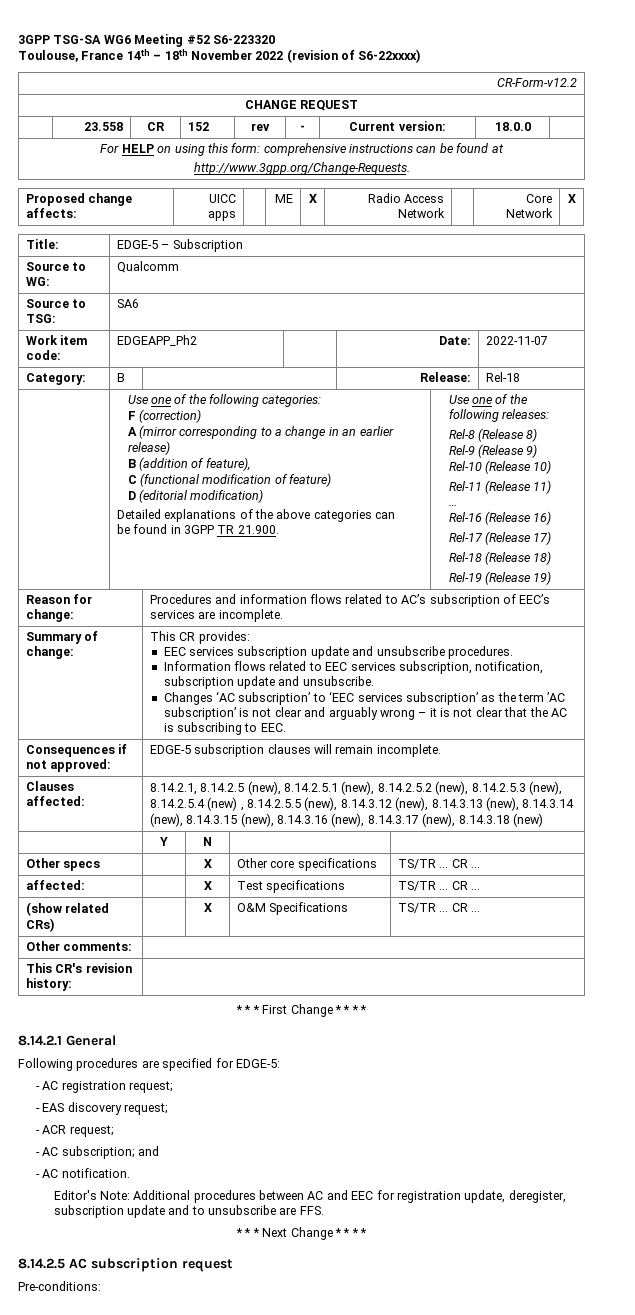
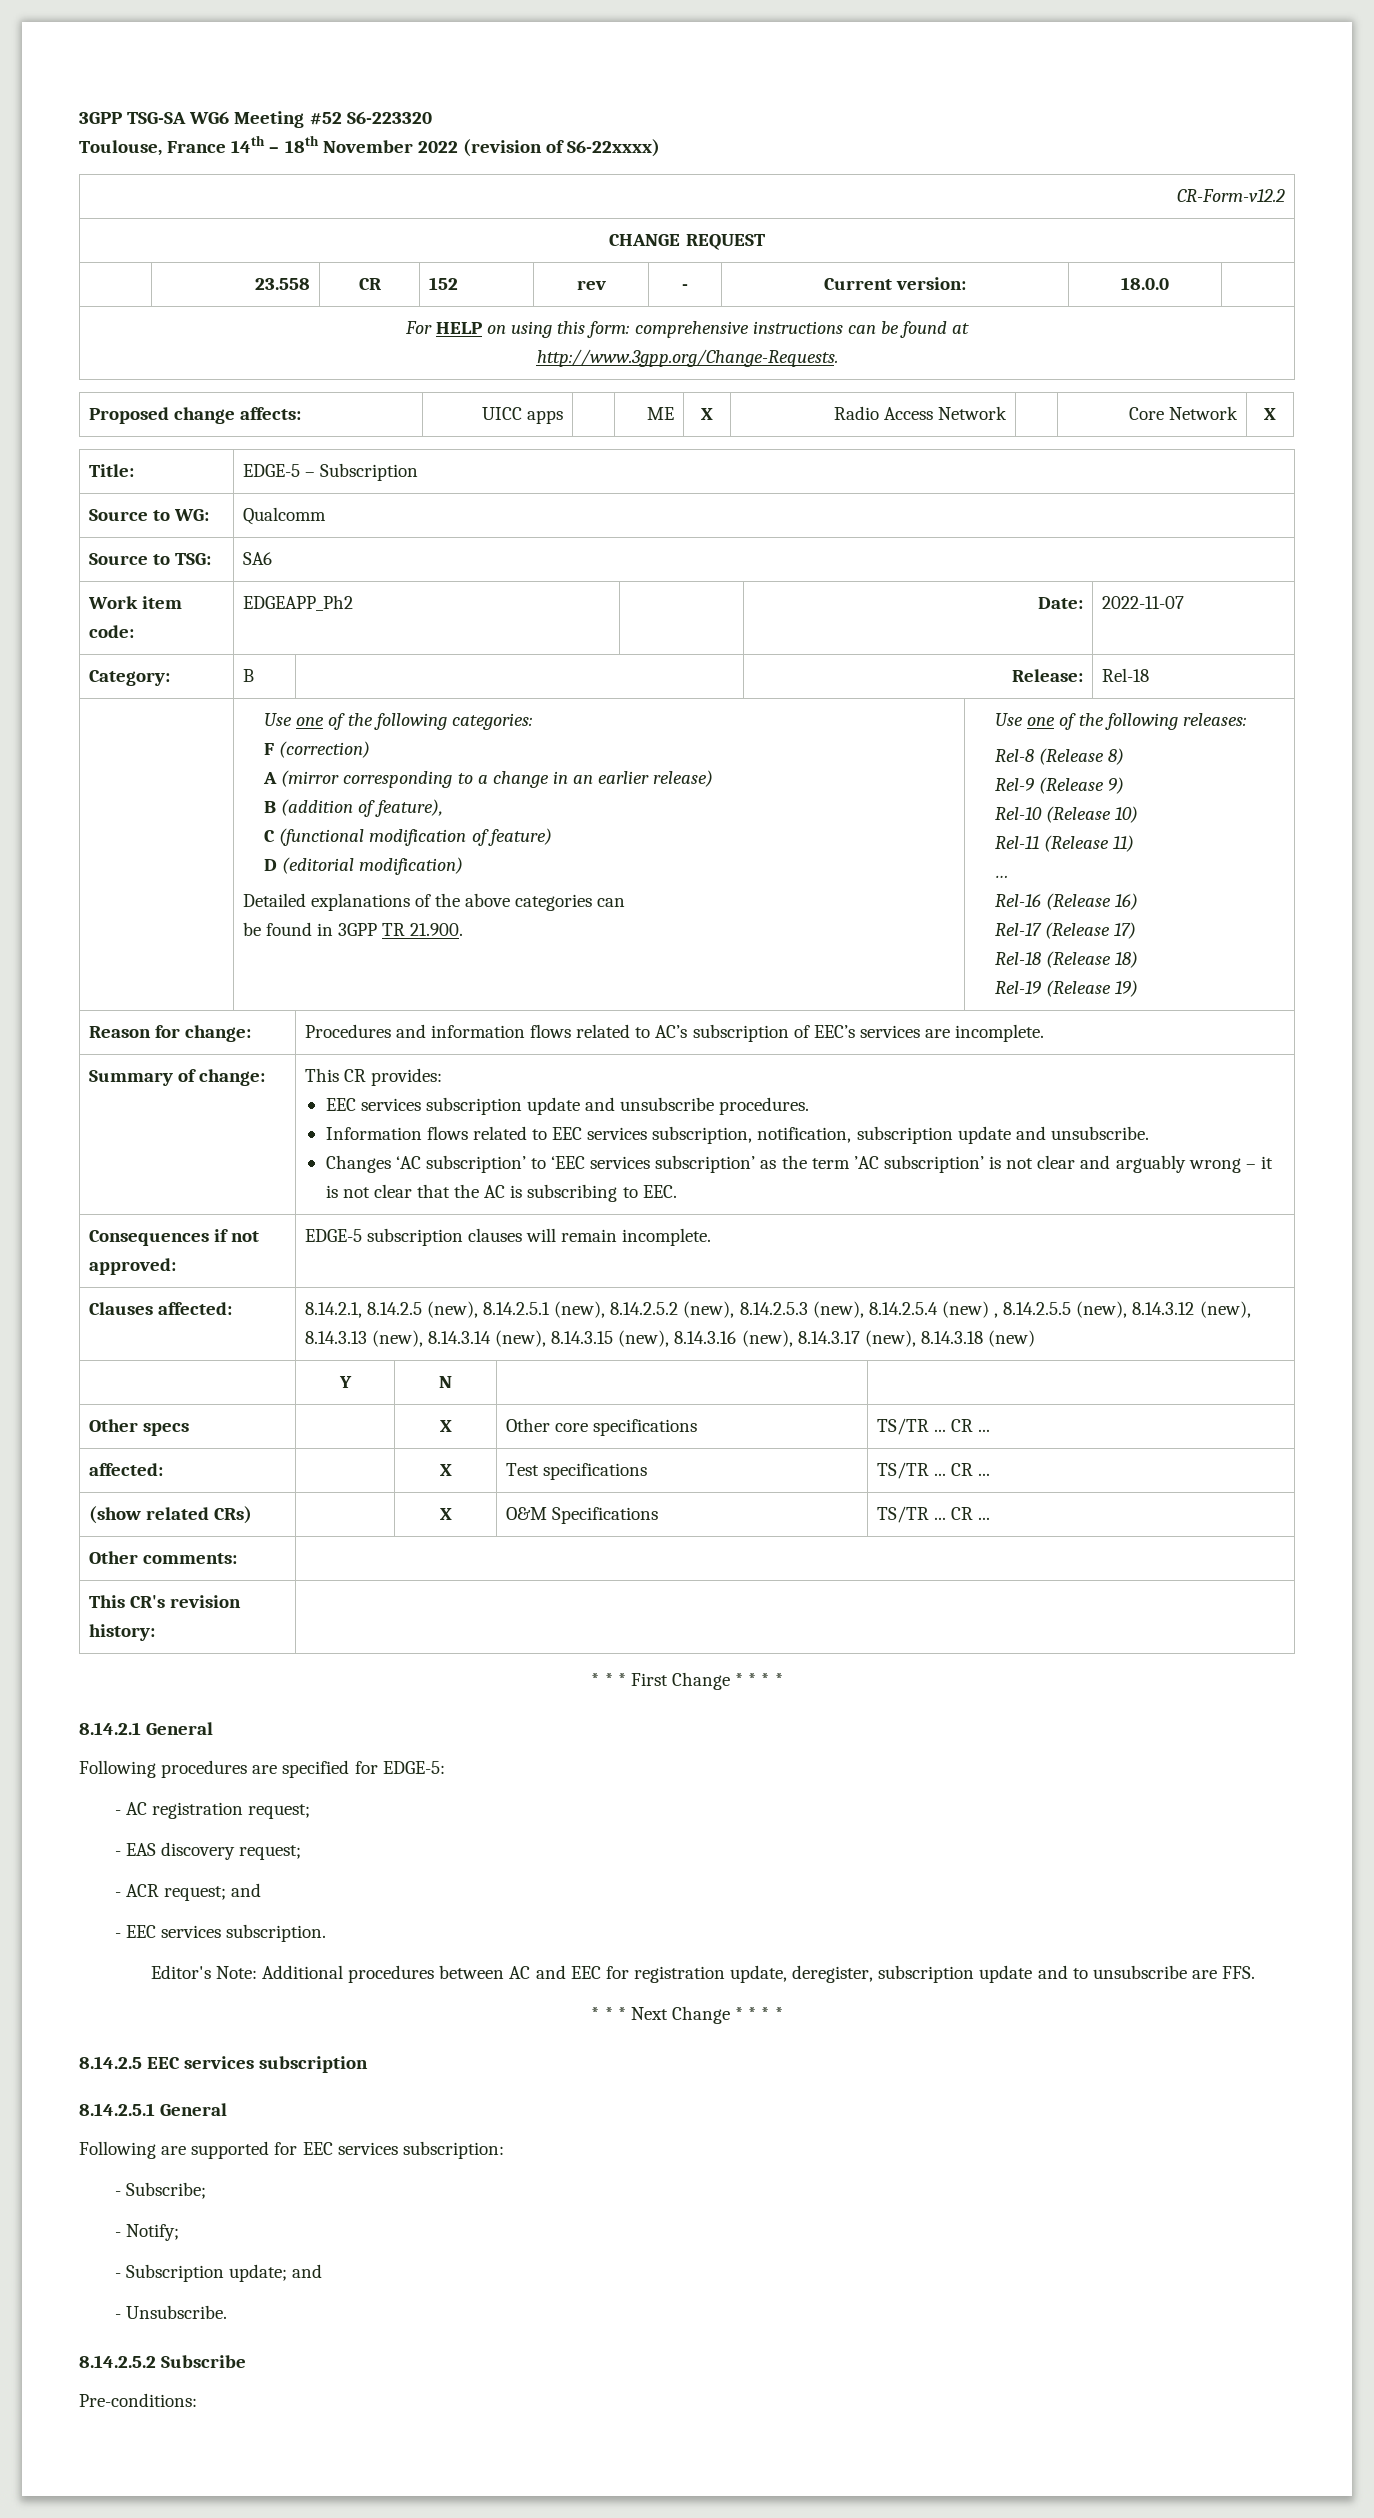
- - ACR request;
- - AC subscription; and
- - AC notification.
+ - ACR request; and
+ - EEC services subscription.
- 8.14.2.5 AC subscription request
+ 8.14.2.5 EEC services subscription
+ 8.14.2.5.1 General
+ Following are supported for EEC services subscription:
+ - Subscribe;
+ - Notify;
+ - Subscription update; and
+ - Unsubscribe.
+ 8.14.2.5.2 Subscribe

